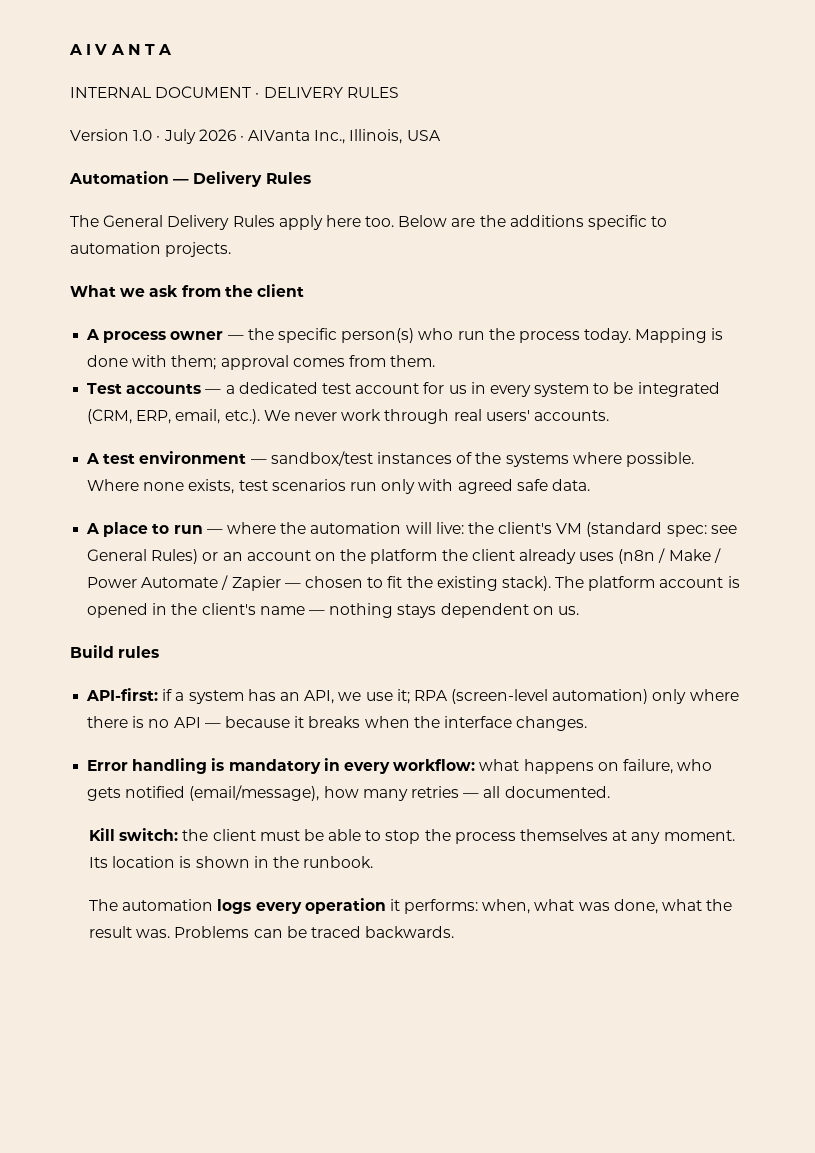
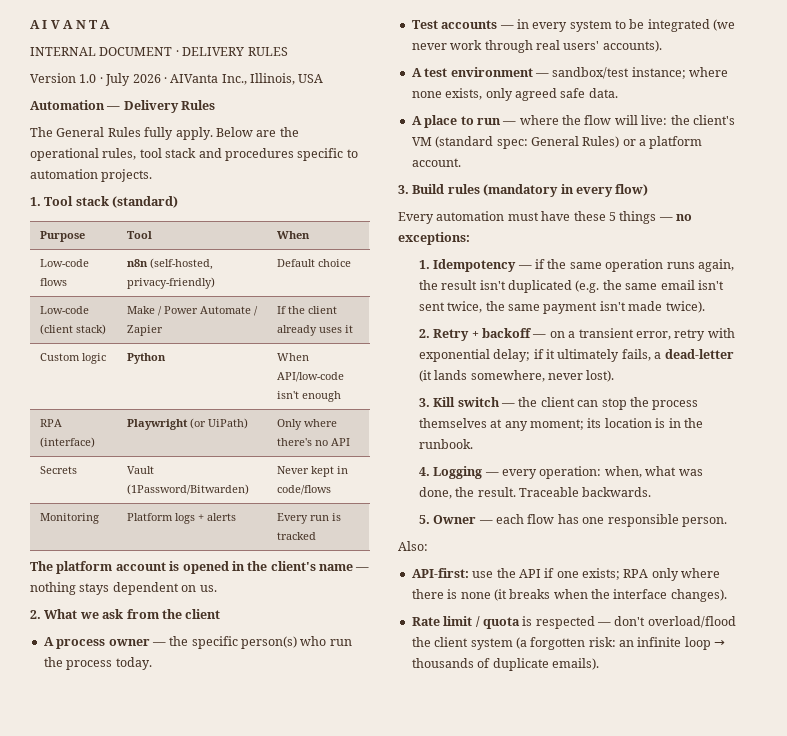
- The General Delivery Rules apply here too. Below are the additions specific to automation projects.
- What we ask from the client
+ The General Rules fully apply. Below are the operational rules, tool stack and procedures specific to automation projects.
+ 1. Tool stack (standard)
+ Purpose | Tool | When
+ Low-code flows | n8n (self-hosted, privacy-friendly) | Default choice
+ Low-code (client stack) | Make / Power Automate / Zapier | If the client already uses it
+ Custom logic | Python | When API/low-code isn't enough
+ RPA (interface) | Playwright (or UiPath) | Only where there's no API
+ Secrets | Vault (1Password/Bitwarden) | Never kept in code/flows
+ Monitoring | Platform logs + alerts | Every run is tracked
+ The platform account is opened in the client's name — nothing stays dependent on us.
+ 2. What we ask from the client
- A process owner — the specific person(s) who run the process today. Mapping is done with them; approval comes from them.
- Test accounts — a dedicated test account for us in every system to be integrated (CRM, ERP, email, etc.). We never work through real users' accounts.
+ A process owner — the specific person(s) who run the process today.
+ Test accounts — in every system to be integrated (we never work through real users' accounts).
- A test environment — sandbox/test instances of the systems where possible. Where none exists, test scenarios run only with agreed safe data.
+ A test environment — sandbox/test instance; where none exists, only agreed safe data.
- A place to run — where the automation will live: the client's VM (standard spec: see General Rules) or an account on the platform the client already uses (n8n / Make / Power Automate / Zapier — chosen to fit the existing stack). The platform account is opened in the client's name — nothing stays dependent on us.
- Build rules
- API-first: if a system has an API, we use it; RPA (screen-level automation) only where there is no API — because it breaks when the interface changes.
- Error handling is mandatory in every workflow: what happens on failure, who gets notified (email/message), how many retries — all documented.
- Kill switch: the client must be able to stop the process themselves at any moment. Its location is shown in the runbook.
+ A place to run — where the flow will live: the client's VM (standard spec: General Rules) or a platform account.
+ 3. Build rules (mandatory in every flow)
+ Every automation must have these 5 things — no exceptions:
+ 1. Idempotency — if the same operation runs again, the result isn't duplicated (e.g. the same email isn't sent twice, the same payment isn't made twice).
+ 2. Retry + backoff — on a transient error, retry with exponential delay; if it ultimately fails, a dead-letter (it lands somewhere, never lost).
+ 3. Kill switch — the client can stop the process themselves at any moment; its location is in the runbook.
- The automation logs every operation it performs: when, what was done, what the result was. Problems can be traced backwards.
+ 4. Logging — every operation: when, what was done, the result. Traceable backwards.
+ 5. Owner — each flow has one responsible person.
+ Also:
+ API-first: use the API if one exists; RPA only where there is none (it breaks when the interface changes).
+ Rate limit / quota is respected — don't overload/flood the client system (a forgotten risk: an infinite loop → thousands of duplicate emails).

